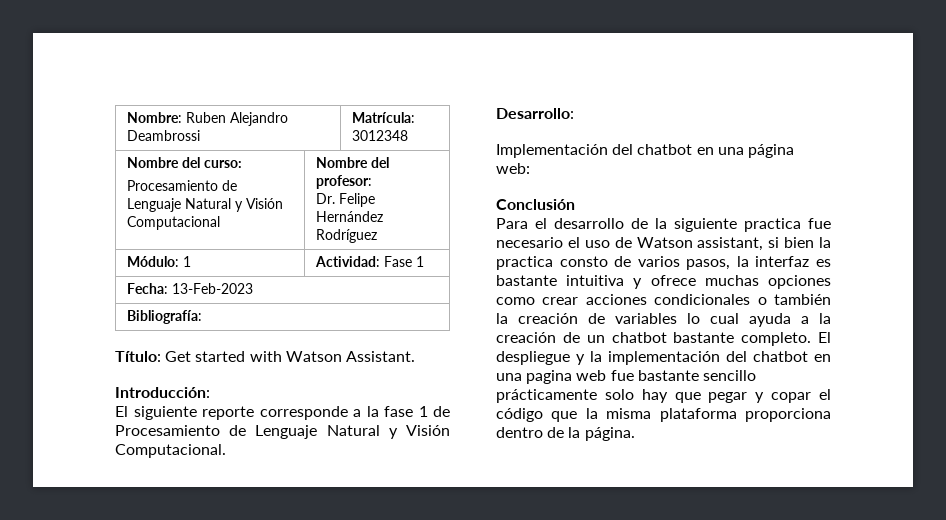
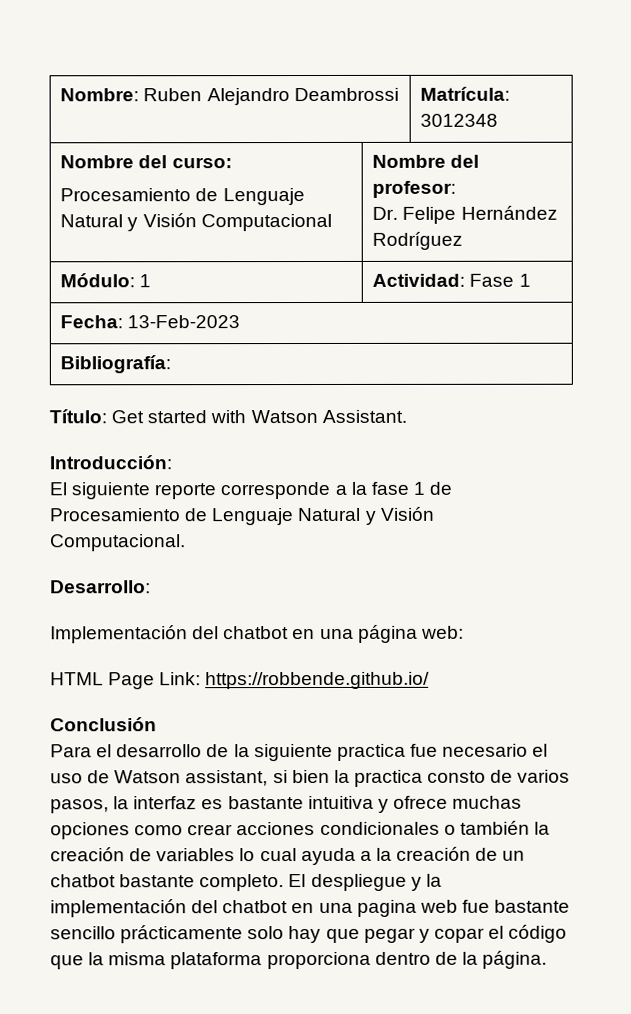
+ HTML Page Link: https://robbende.github.io/

